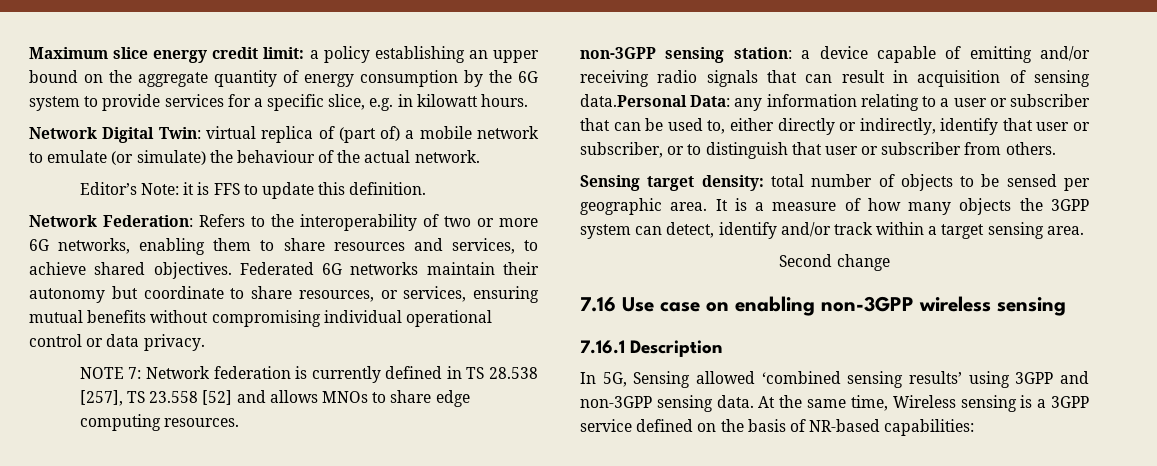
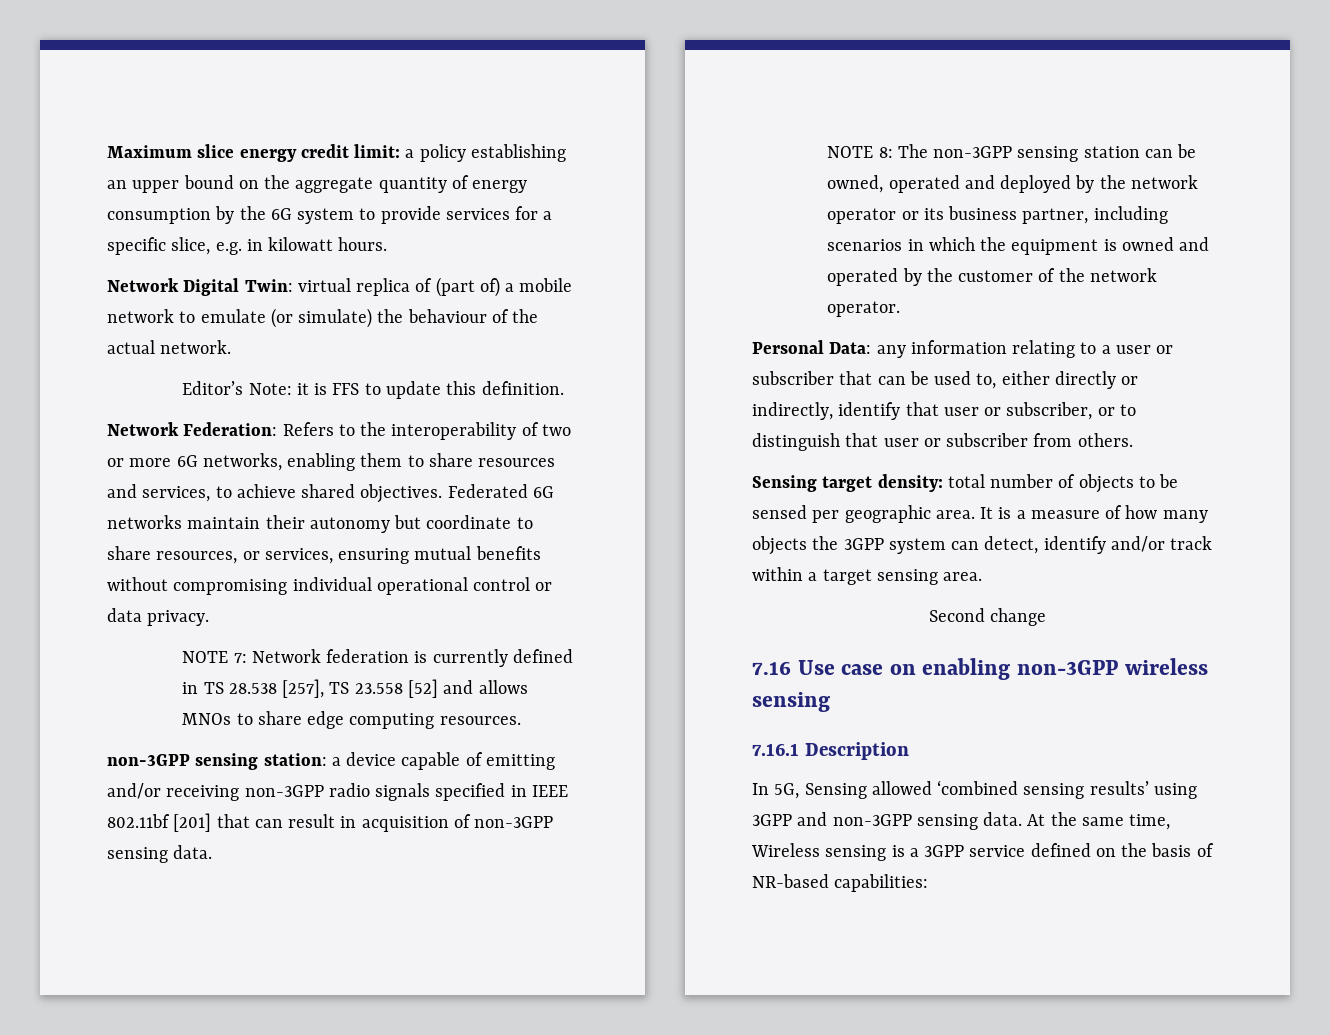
- non-3GPP sensing station: a device capable of emitting and/or receiving radio signals that can result in acquisition of sensing data.Personal Data: any information relating to a user or subscriber that can be used to, either directly or indirectly, identify that user or subscriber, or to distinguish that user or subscriber from others.
+ non-3GPP sensing station: a device capable of emitting and/or receiving non-3GPP radio signals specified in IEEE 802.11bf [201] that can result in acquisition of non-3GPP sensing data.
+ NOTE 8: The non-3GPP sensing station can be owned, operated and deployed by the network operator or its business partner, including scenarios in which the equipment is owned and operated by the customer of the network operator.
+ Personal Data: any information relating to a user or subscriber that can be used to, either directly or indirectly, identify that user or subscriber, or to distinguish that user or subscriber from others.

